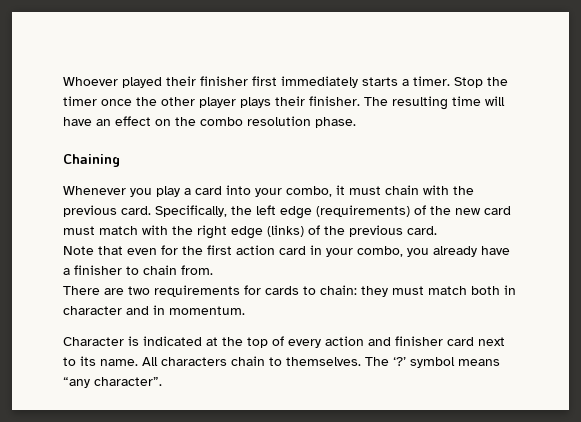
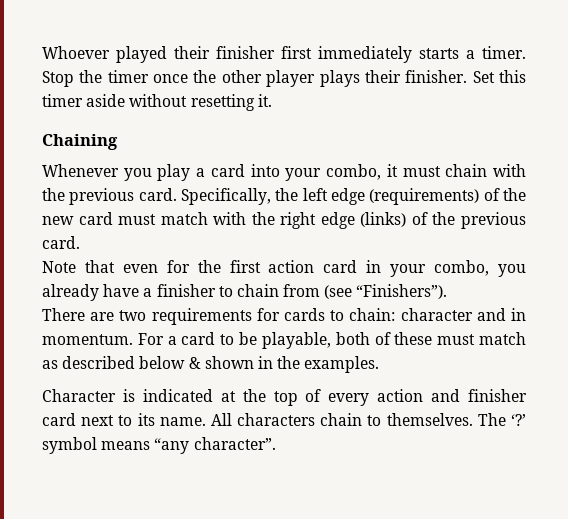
- The resulting time will have an effect on the combo resolution phase.
+ Set this timer aside without resetting it.
- Note that even for the first action card in your combo, you already have a finisher to chain from.
+ Note that even for the first action card in your combo, you already have a finisher to chain from (see “Finishers”).
- There are two requirements for cards to chain: they must match both in character and in momentum.
+ There are two requirements for cards to chain: character and in momentum. For a card to be playable, both of these must match as described below & shown in the examples.

